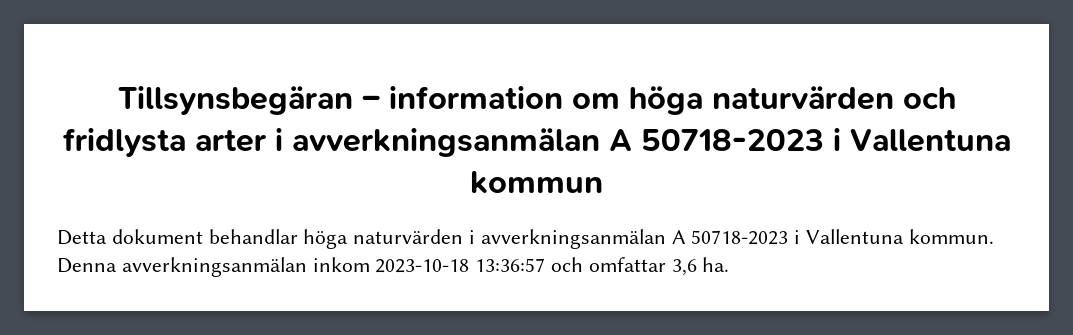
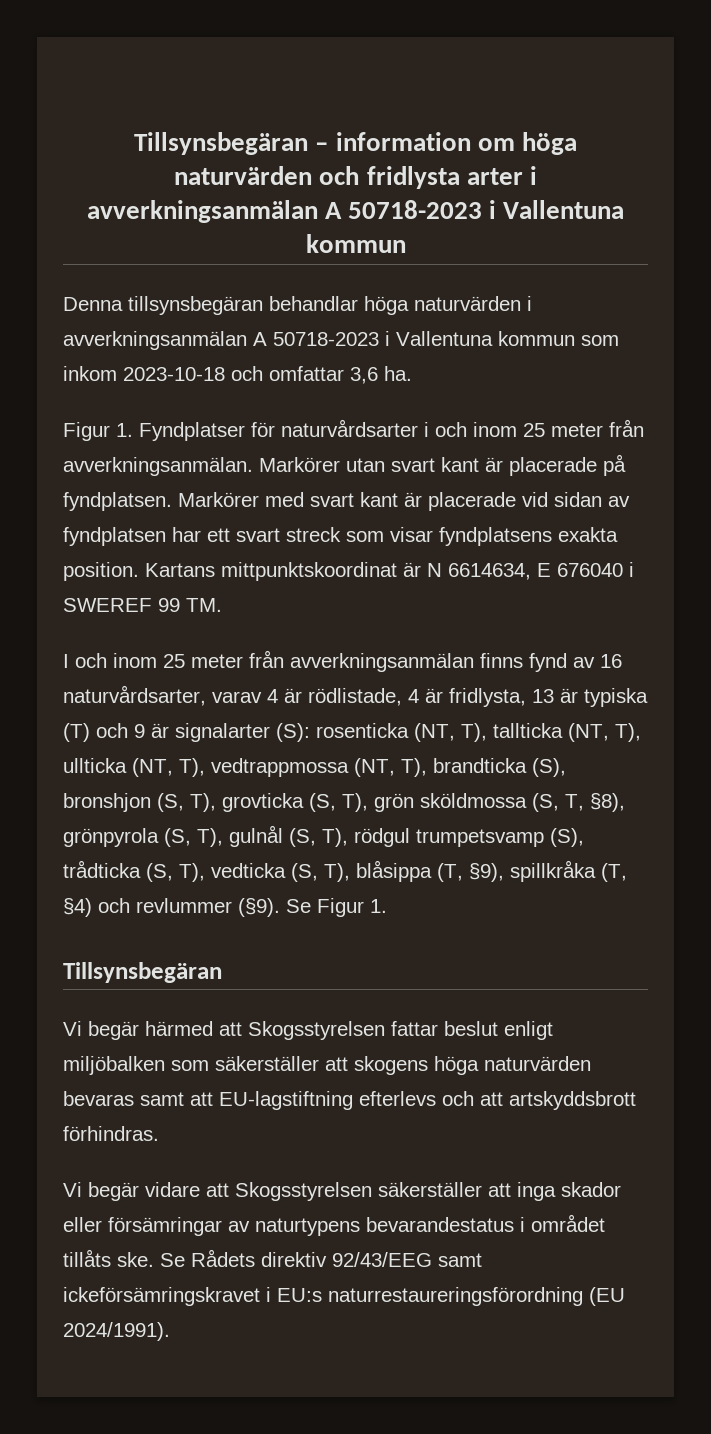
- Detta dokument behandlar höga naturvärden i avverkningsanmälan A 50718-2023 i Vallentuna kommun. Denna avverkningsanmälan inkom 2023-10-18 13:36:57 och omfattar 3,6 ha.
+ Denna tillsynsbegäran behandlar höga naturvärden i avverkningsanmälan A 50718-2023 i Vallentuna kommun som inkom 2023-10-18 och omfattar 3,6 ha.
+ Figur 1. Fyndplatser för naturvårdsarter i och inom 25 meter från avverkningsanmälan. Markörer utan svart kant är placerade på fyndplatsen. Markörer med svart kant är placerade vid sidan av fyndplatsen har ett svart streck som visar fyndplatsens exakta position. Kartans mittpunktskoordinat är N 6614634, E 676040 i SWEREF 99 TM.
+ I och inom 25 meter från avverkningsanmälan finns fynd av 16 naturvårdsarter, varav 4 är rödlistade, 4 är fridlysta, 13 är typiska (T) och 9 är signalarter (S): rosenticka (NT, T), tallticka (NT, T), ullticka (NT, T), vedtrappmossa (NT, T), brandticka (S), bronshjon (S, T), grovticka (S, T), grön sköldmossa (S, T, §8), grönpyrola (S, T), gulnål (S, T), rödgul trumpetsvamp (S), trådticka (S, T), vedticka (S, T), blåsippa (T, §9), spillkråka (T, §4) och revlummer (§9). Se Figur 1.
+ Tillsynsbegäran
+ Vi begär härmed att Skogsstyrelsen fattar beslut enligt miljöbalken som säkerställer att skogens höga naturvärden bevaras samt att EU-lagstiftning efterlevs och att artskyddsbrott förhindras.
+ Vi begär vidare att Skogsstyrelsen säkerställer att inga skador eller försämringar av naturtypens bevarandestatus i området tillåts ske. Se Rådets direktiv 92/43/EEG samt ickeförsämringskravet i EU:s naturrestaureringsförordning (EU 2024/1991).

